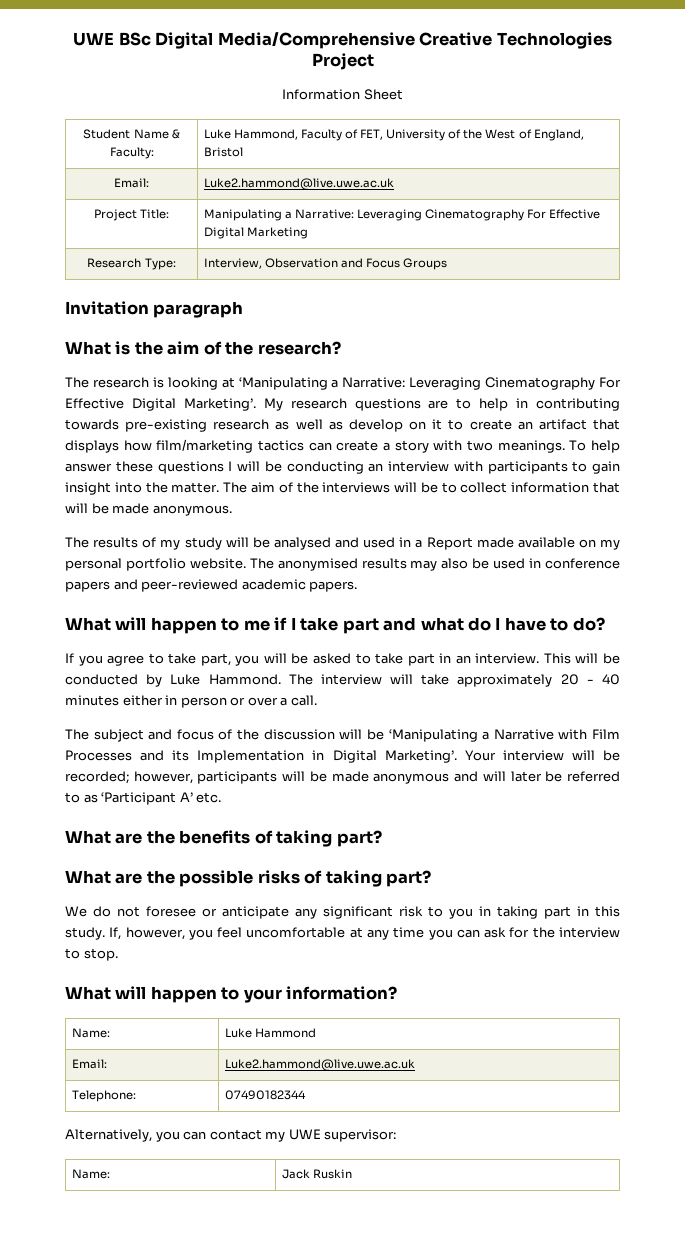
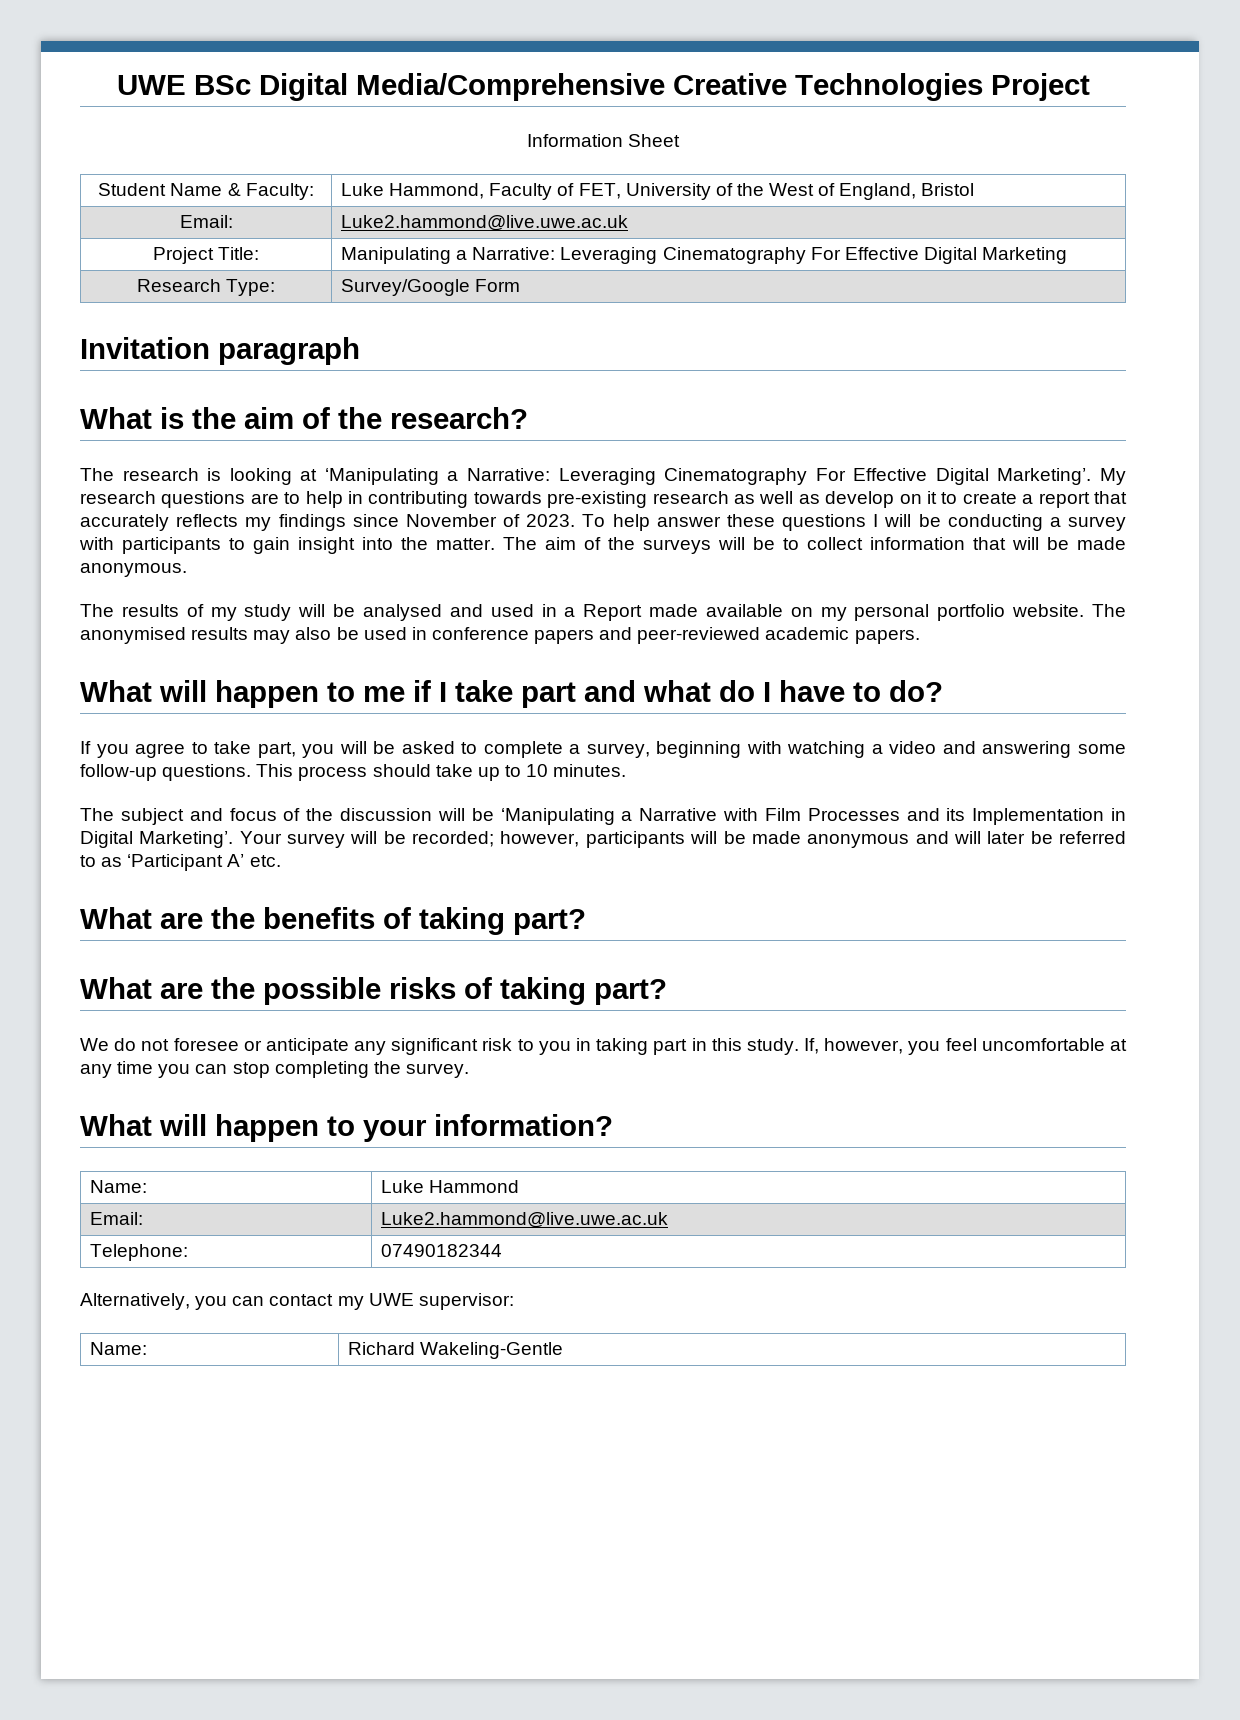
- Research Type: | Interview, Observation and Focus Groups
+ Research Type: | Survey/Google Form
- My research questions are to help in contributing towards pre-existing research as well as develop on it to create an artifact that displays how film/marketing tactics can create a story with two meanings.
+ My research questions are to help in contributing towards pre-existing research as well as develop on it to create a report that accurately reflects my findings since November of 2023.
- To help answer these questions I will be conducting an interview with participants to gain insight into the matter.
+ To help answer these questions I will be conducting a survey with participants to gain insight into the matter.
- The aim of the interviews will be to collect information that will be made anonymous.
+ The aim of the surveys will be to collect information that will be made anonymous.
- If you agree to take part, you will be asked to take part in an interview. This will be conducted by Luke Hammond. The interview will take approximately 20 - 40 minutes either in person or over a call.
+ If you agree to take part, you will be asked to complete a survey, beginning with watching a video and answering some follow-up questions. This process should take up to 10 minutes.
- Your interview will be recorded; however, participants will be made anonymous and will later be referred to as ‘Participant A’ etc.
+ Your survey will be recorded; however, participants will be made anonymous and will later be referred to as ‘Participant A’ etc.
- If, however, you feel uncomfortable at any time you can ask for the interview to stop.
+ If, however, you feel uncomfortable at any time you can stop completing the survey.
- Name: | Jack Ruskin
+ Name: | Richard Wakeling-Gentle

